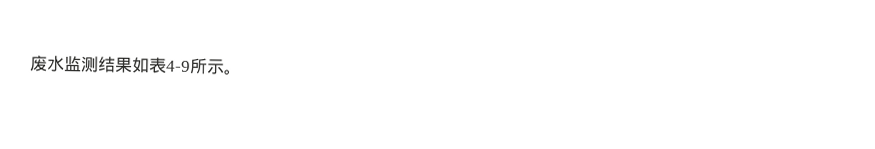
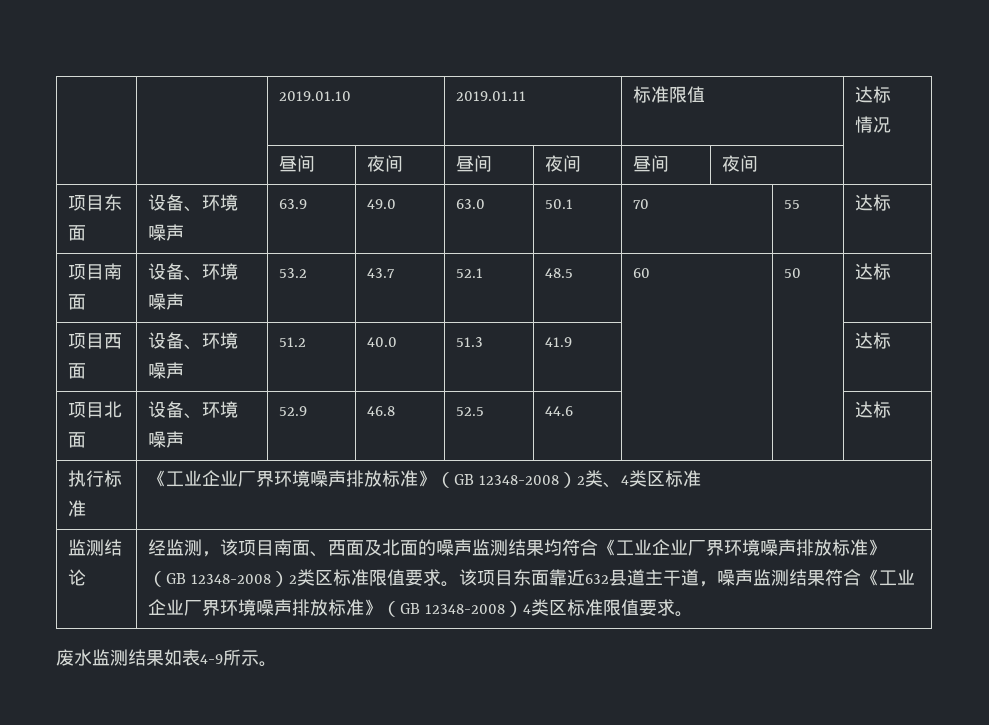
+ | | 2019.01.10 | 2019.01.11 | 标准限值 | 达标
+ 情况
+ | | 昼间 | 夜间 | 昼间 | 夜间 | 昼间 | 夜间 |
+ 项目东面 | 设备、环境噪声 | 63.9 | 49.0 | 63.0 | 50.1 | 70 | 55 | 达标
+ 项目南面 | 设备、环境噪声 | 53.2 | 43.7 | 52.1 | 48.5 | 60 | 50 | 达标
+ 项目西面 | 设备、环境噪声 | 51.2 | 40.0 | 51.3 | 41.9 | | | 达标
+ 项目北面 | 设备、环境噪声 | 52.9 | 46.8 | 52.5 | 44.6 | | | 达标
+ 执行标准 | 《工业企业厂界环境噪声排放标准》（GB 12348-2008）2类、4类区标准
+ 监测结论 | 经监测，该项目南面、西面及北面的噪声监测结果均符合《工业企业厂界环境噪声排放标准》（GB 12348-2008）2类区标准限值要求。该项目东面靠近632县道主干道，噪声监测结果符合《工业企业厂界环境噪声排放标准》（GB 12348-2008）4类区标准限值要求。

